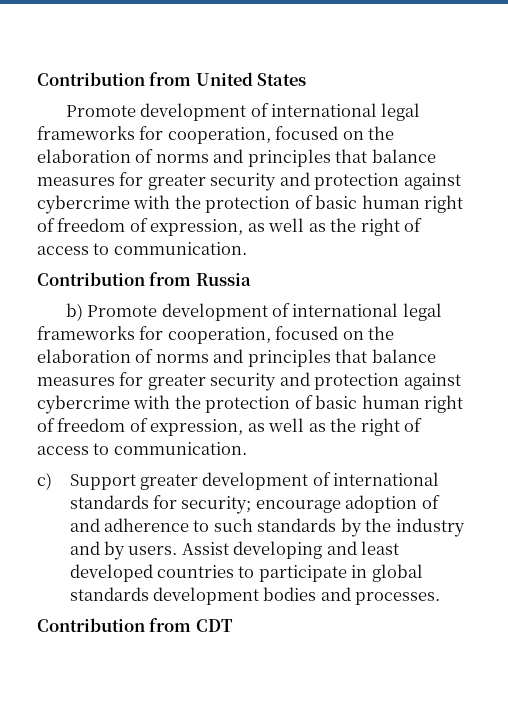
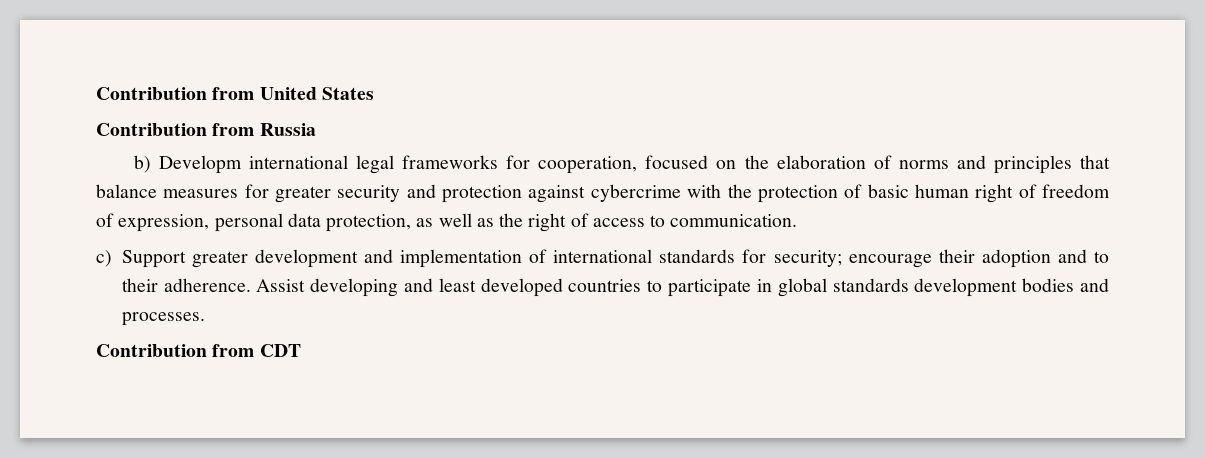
  Contribution from United States
- Promote development of international legal frameworks for cooperation, focused on the elaboration of norms and principles that balance measures for greater security and protection against cybercrime with the protection of basic human right of freedom of expression, as well as the right of access to communication.
  Contribution from Russia
- b) Promote development of international legal frameworks for cooperation, focused on the elaboration of norms and principles that balance measures for greater security and protection against cybercrime with the protection of basic human right of freedom of expression, as well as the right of access to communication.
+ b) Developm international legal frameworks for cooperation, focused on the elaboration of norms and principles that balance measures for greater security and protection against cybercrime with the protection of basic human right of freedom of expression, personal data protection, as well as the right of access to communication.
- c) Support greater development of international standards for security; encourage adoption of and adherence to such standards by the industry and by users.
+ c) Support greater development and implementation of international standards for security; encourage their adoption and to their adherence.

